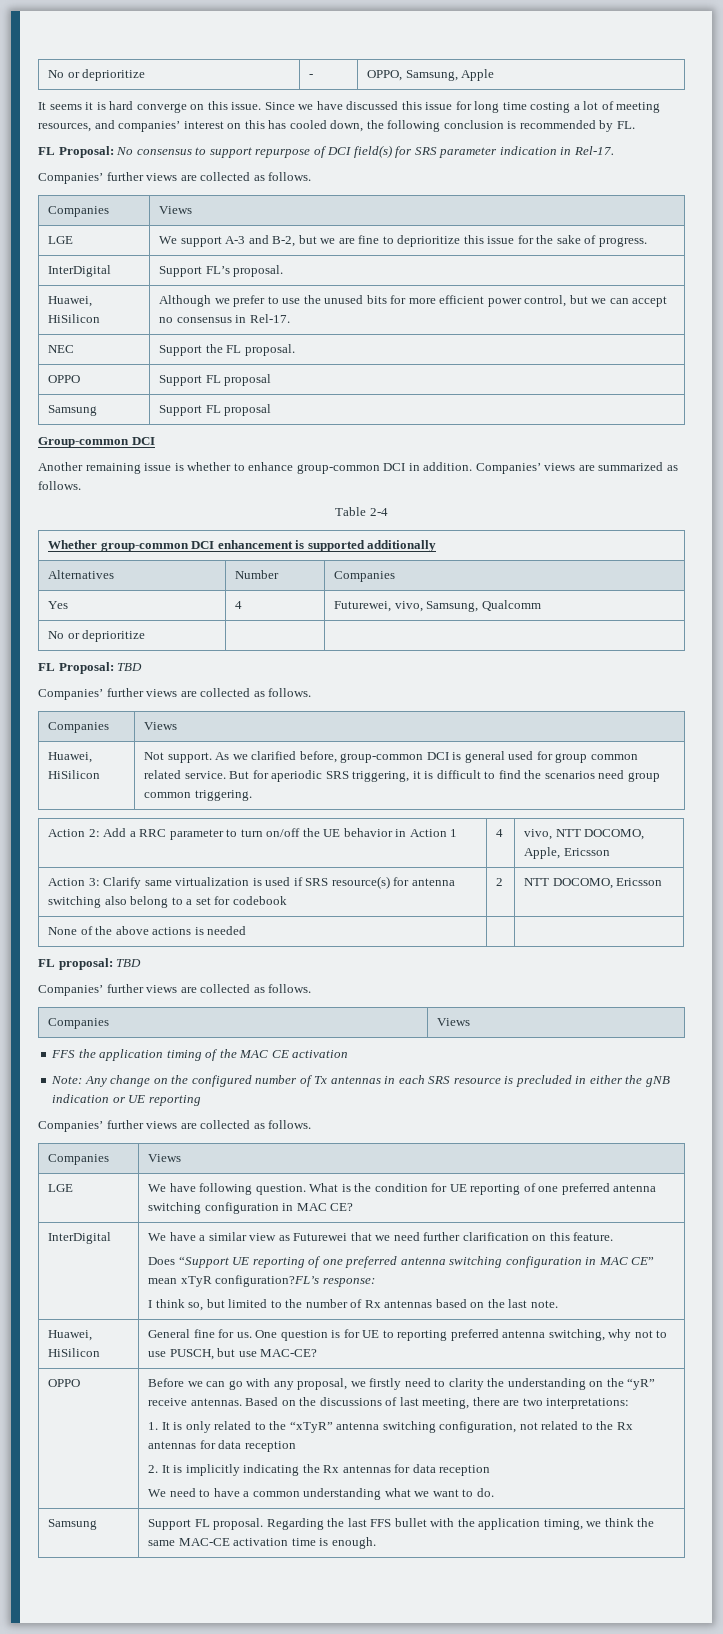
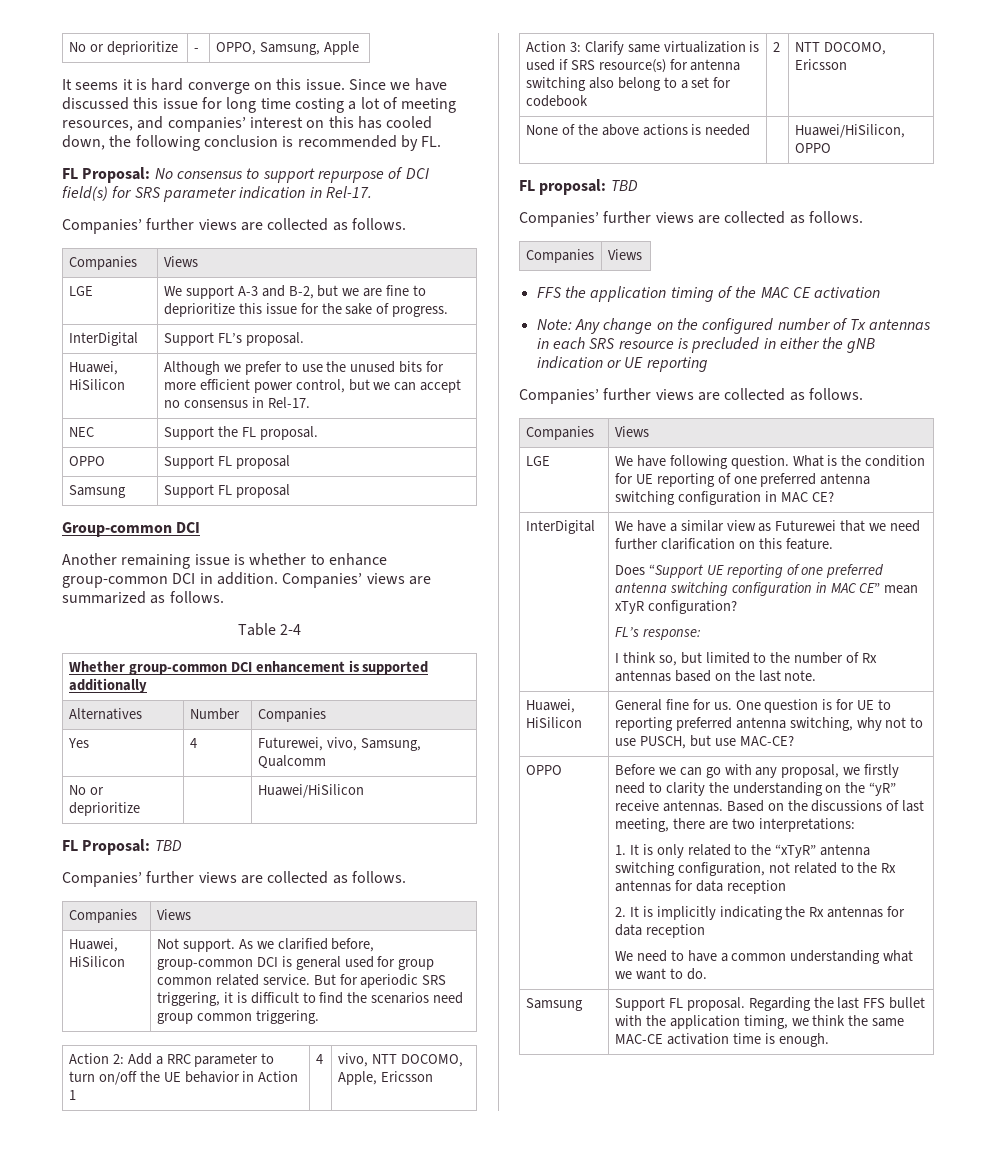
- No or deprioritize | |
+ No or deprioritize | | Huawei/HiSilicon
- None of the above actions is needed | |
+ None of the above actions is needed | | Huawei/HiSilicon, OPPO
- Does “Support UE reporting of one preferred antenna switching configuration in MAC CE” mean xTyR configuration?FL’s response:
+ Does “Support UE reporting of one preferred antenna switching configuration in MAC CE” mean xTyR configuration?
+ FL’s response:

